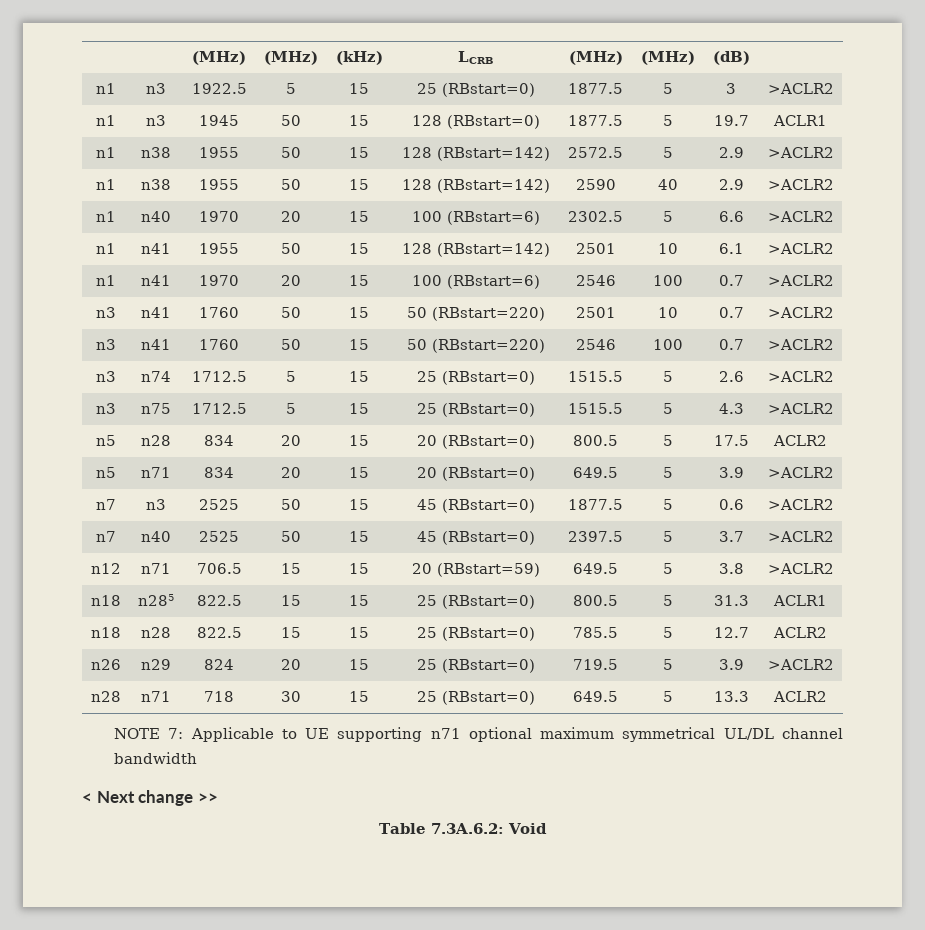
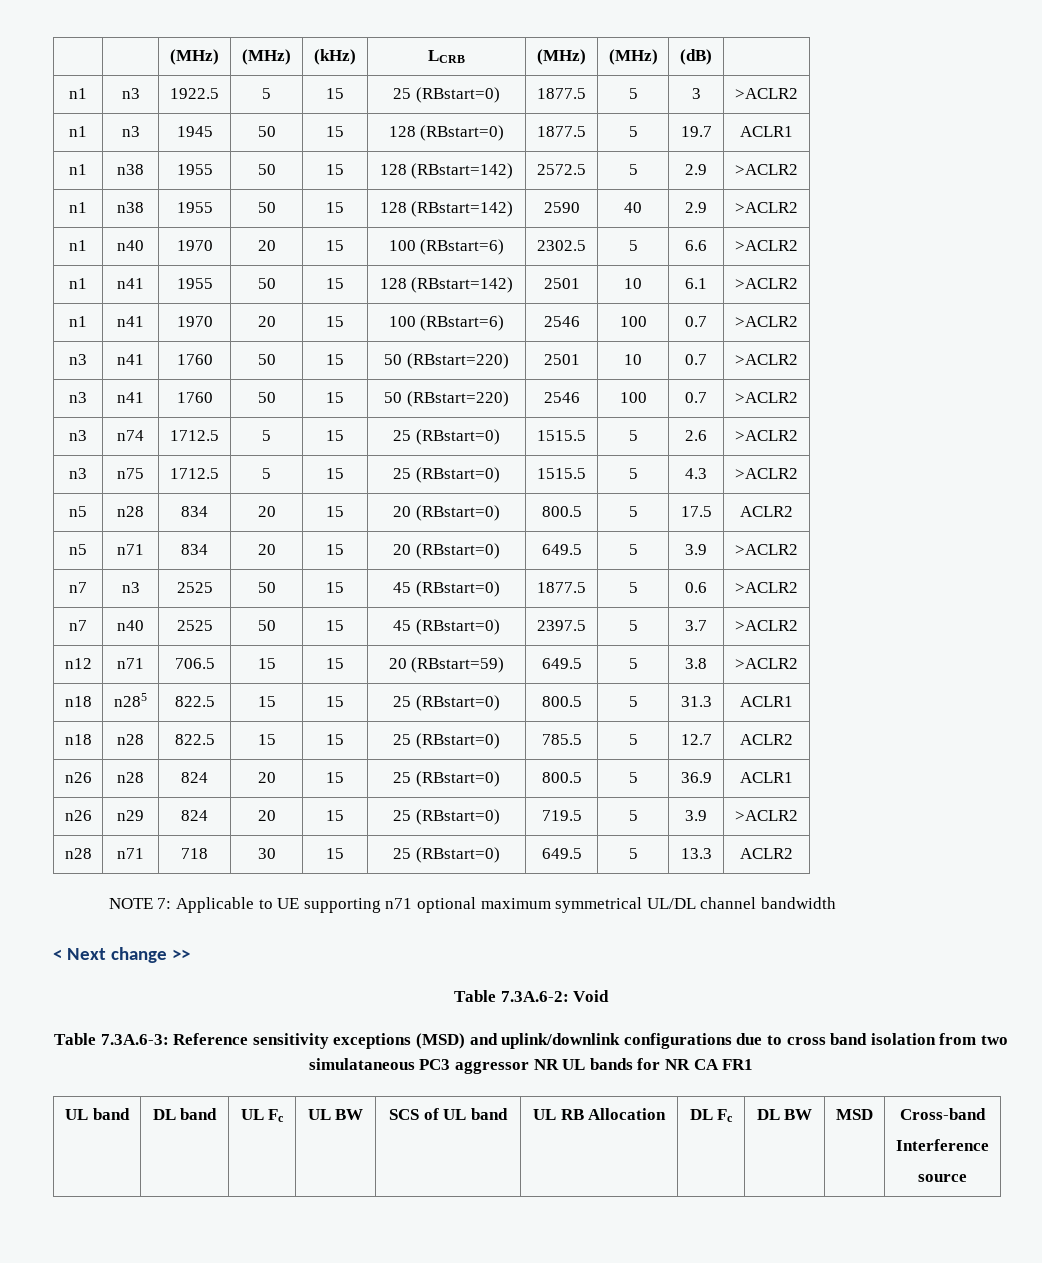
+ n26 | n28 | 824 | 20 | 15 | 25 (RBstart=0) | 800.5 | 5 | 36.9 | ACLR1
- Table 7.3A.6.2: Void
+ Table 7.3A.6-2: Void
+ Table 7.3A.6-3: Reference sensitivity exceptions (MSD) and uplink/downlink configurations due to cross band isolation from two simulataneous PC3 aggressor NR UL bands for NR CA FR1
+ UL band | DL band | UL Fc | UL BW | SCS of UL band | UL RB Allocation | DL Fc | DL BW | MSD | Cross-band
+ Interference
+ source

